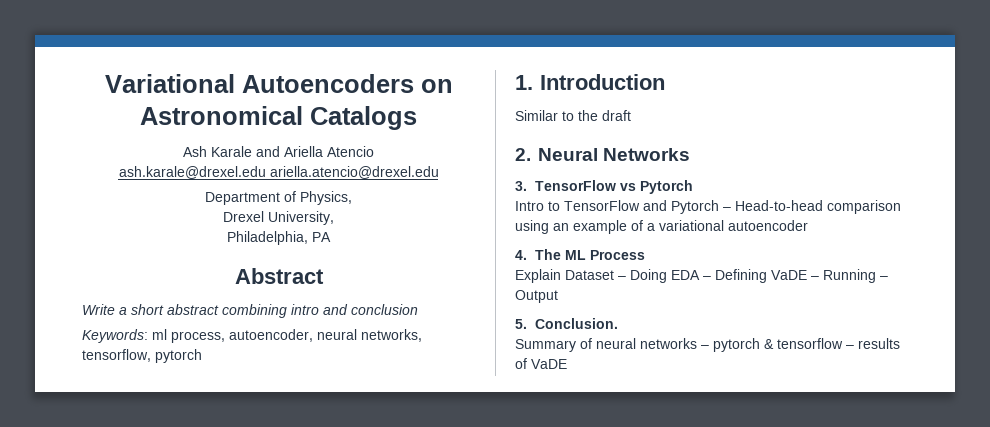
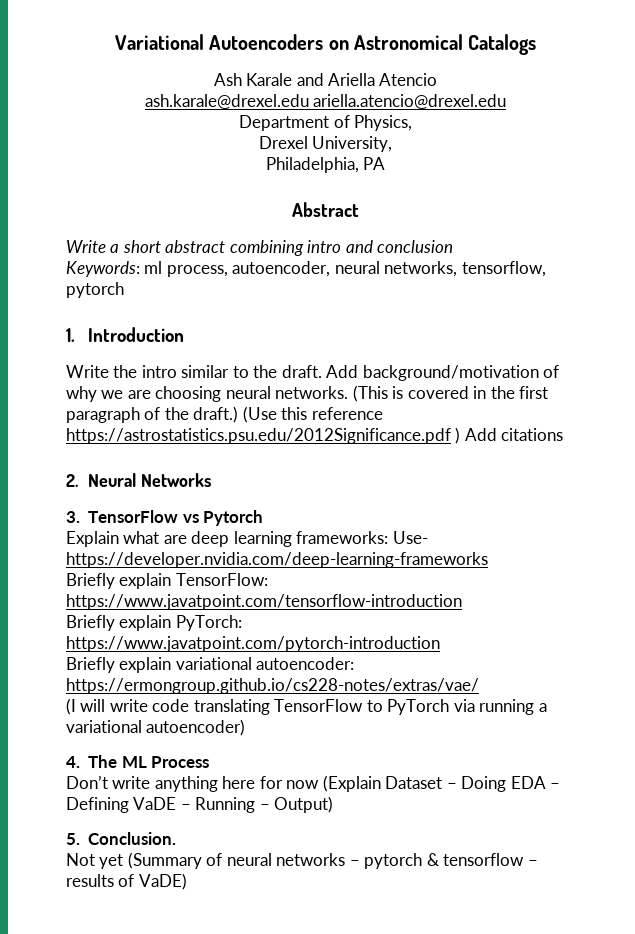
- Similar to the draft
+ Write the intro similar to the draft. Add background/motivation of why we are choosing neural networks. (This is covered in the first paragraph of the draft.) (Use this reference https://astrostatistics.psu.edu/2012Significance.pdf ) Add citations
- Intro to TensorFlow and Pytorch – Head-to-head comparison using an example of a variational autoencoder
+ Explain what are deep learning frameworks: Use- https://developer.nvidia.com/deep-learning-frameworks
+ Briefly explain TensorFlow: https://www.javatpoint.com/tensorflow-introduction
+ Briefly explain PyTorch: https://www.javatpoint.com/pytorch-introduction
+ Briefly explain variational autoencoder: https://ermongroup.github.io/cs228-notes/extras/vae/
+ (I will write code translating TensorFlow to PyTorch via running a variational autoencoder)
- Explain Dataset – Doing EDA – Defining VaDE – Running – Output
+ Don’t write anything here for now (Explain Dataset – Doing EDA – Defining VaDE – Running – Output)
- Summary of neural networks – pytorch & tensorflow – results of VaDE
+ Not yet (Summary of neural networks – pytorch & tensorflow – results of VaDE)

